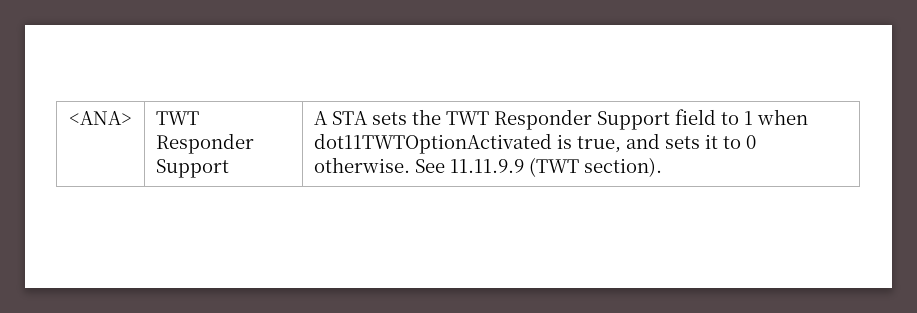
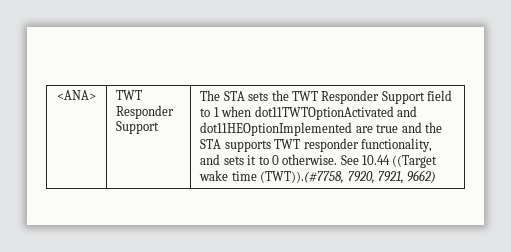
- A STA sets the TWT Responder Support field to 1 when dot11TWTOptionActivated is true, and sets it to 0 otherwise.
+ The STA sets the TWT Responder Support field to 1 when dot11TWTOptionActivated and dot11HEOptionImplemented are true and the STA supports TWT responder functionality, and sets it to 0 otherwise.
- See 11.11.9.9 (TWT section).
+ See 10.44 ((Target wake time (TWT)).(#7758, 7920, 7921, 9662)

